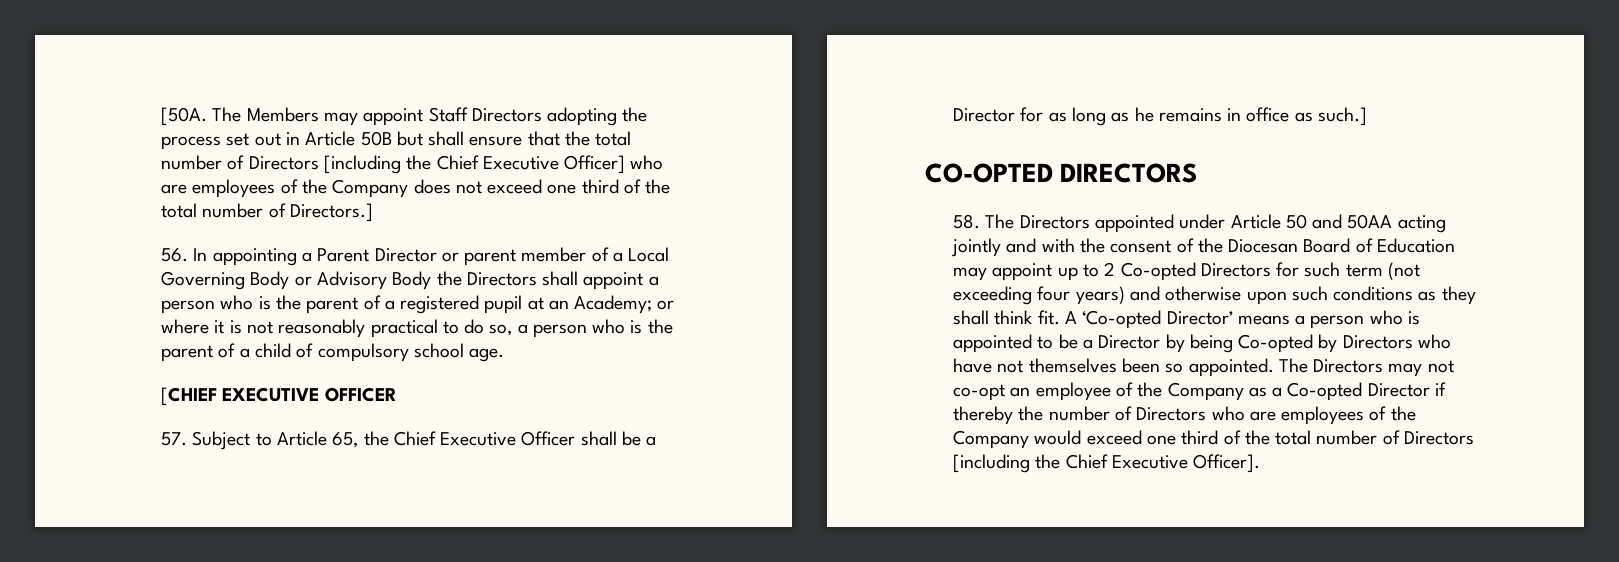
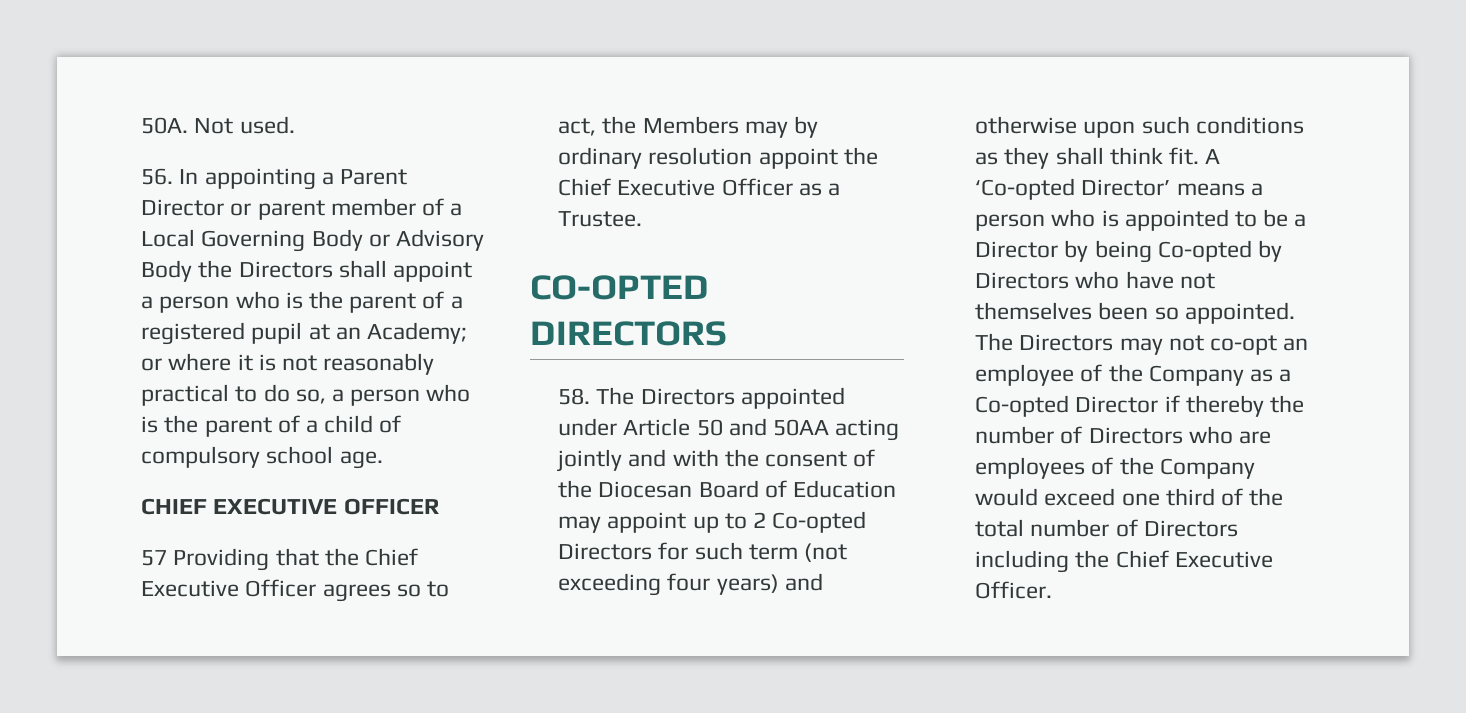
- [50A. The Members may appoint Staff Directors adopting the process set out in Article 50B but shall ensure that the total number of Directors [including the Chief Executive Officer] who are employees of the Company does not exceed one third of the total number of Directors.]
+ 50A. Not used.
- [CHIEF EXECUTIVE OFFICER
+ CHIEF EXECUTIVE OFFICER
- 57. Subject to Article 65, the Chief Executive Officer shall be a Director for as long as he remains in office as such.]
+ 57 Providing that the Chief Executive Officer agrees so to act, the Members may by ordinary resolution appoint the Chief Executive Officer as a Trustee.
- The Directors may not co-opt an employee of the Company as a Co-opted Director if thereby the number of Directors who are employees of the Company would exceed one third of the total number of Directors [including the Chief Executive Officer].
+ The Directors may not co-opt an employee of the Company as a Co-opted Director if thereby the number of Directors who are employees of the Company would exceed one third of the total number of Directors including the Chief Executive Officer.

